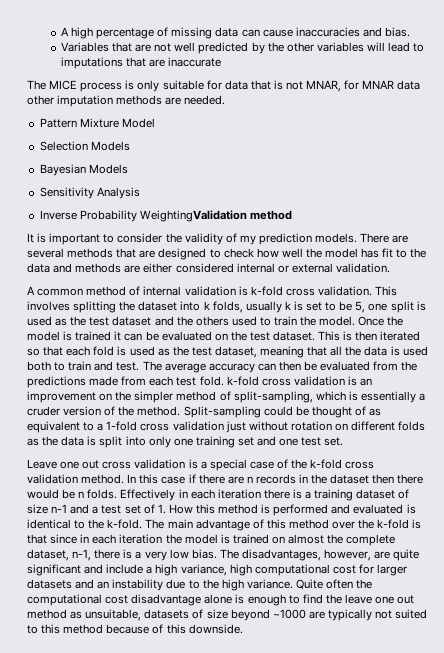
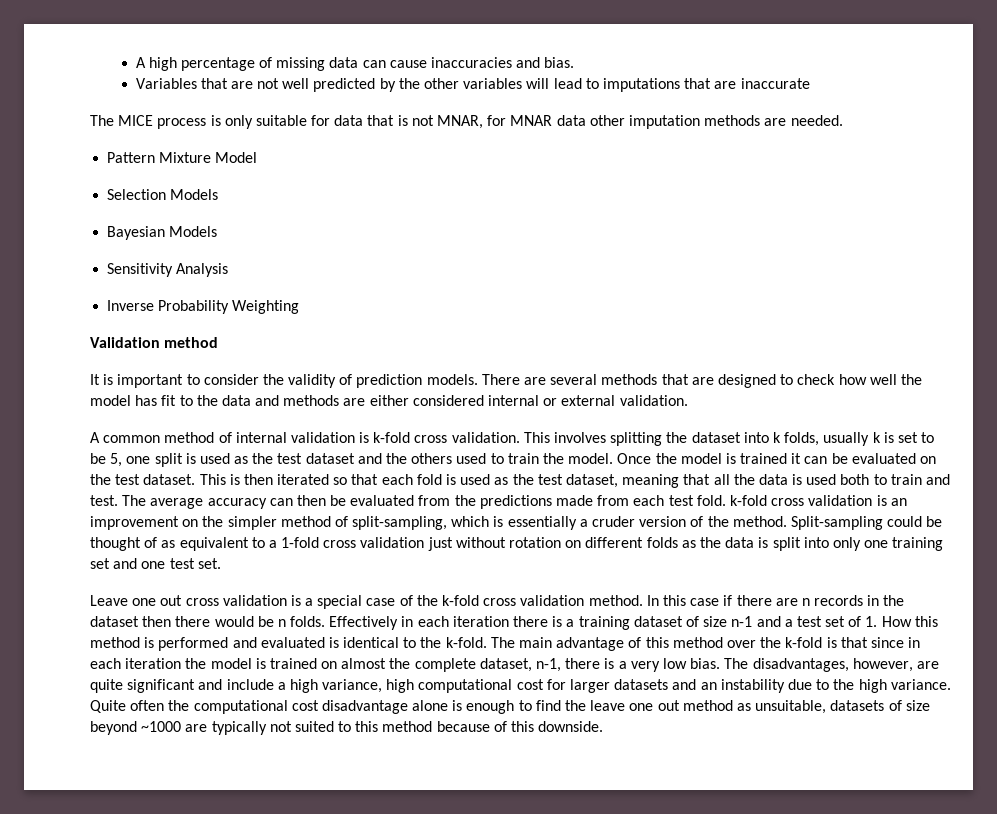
- Inverse Probability WeightingValidation method
+ Inverse Probability Weighting
+ Validation method
- It is important to consider the validity of my prediction models.
+ It is important to consider the validity of prediction models.

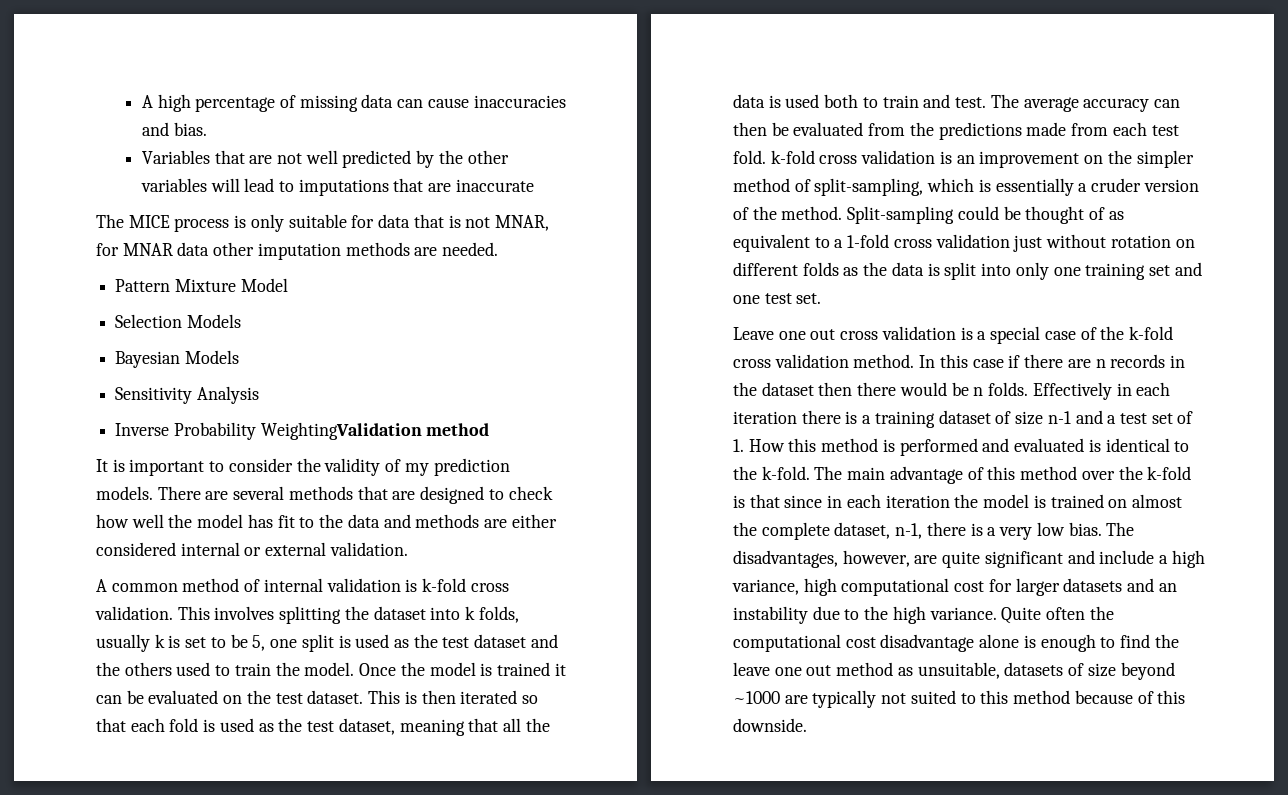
- Inverse Probability Weighting
- Validation method
+ Inverse Probability WeightingValidation method
- It is important to consider the validity of prediction models.
+ It is important to consider the validity of my prediction models.

